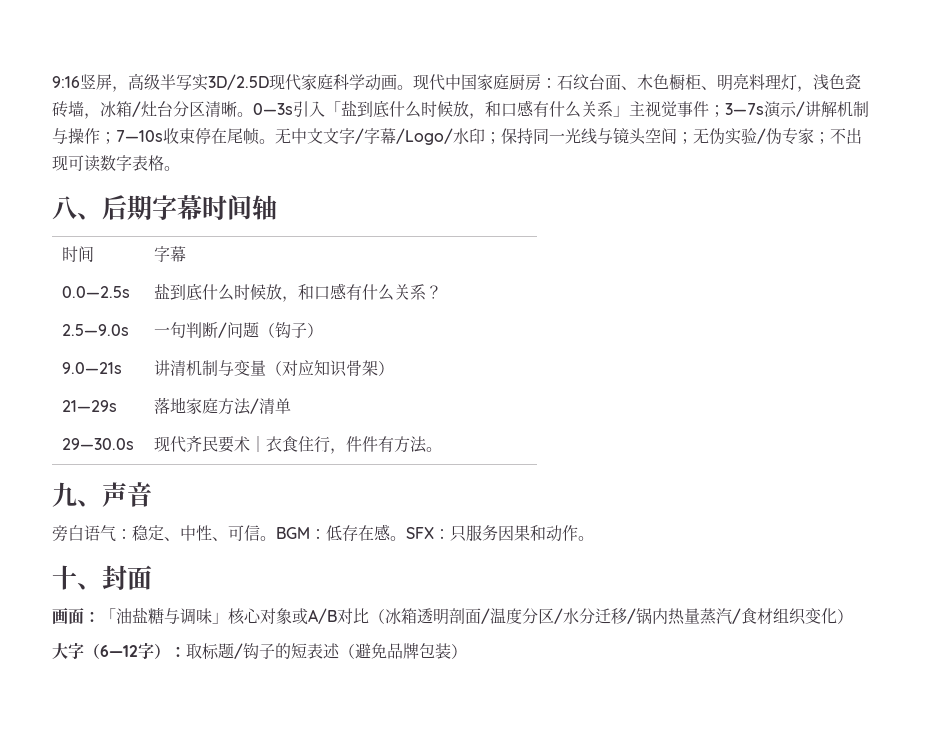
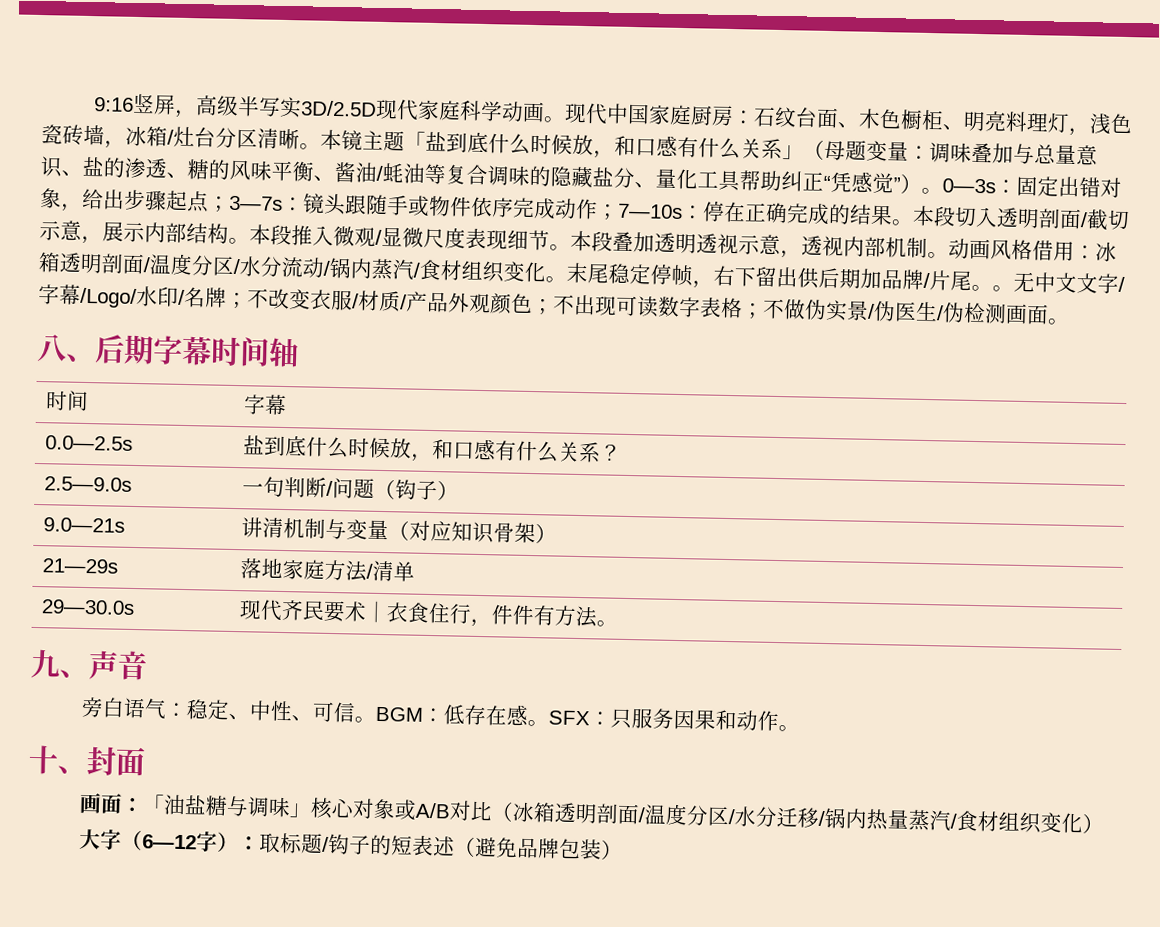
- 0—3s引入「盐到底什么时候放，和口感有什么关系」主视觉事件；3—7s演示/讲解机制与操作；7—10s收束停在尾帧。
+ 本镜主题「盐到底什么时候放，和口感有什么关系」（母题变量：调味叠加与总量意识、盐的渗透、糖的风味平衡、酱油/蚝油等复合调味的隐藏盐分、量化工具帮助纠正“凭感觉”）。0—3s：固定出错对象，给出步骤起点；3—7s：镜头跟随手或物件依序完成动作；7—10s：停在正确完成的结果。本段切入透明剖面/截切示意，展示内部结构。本段推入微观/显微尺度表现细节。本段叠加透明透视示意，透视内部机制。动画风格借用：冰箱透明剖面/温度分区/水分流动/锅内蒸汽/食材组织变化。末尾稳定停帧，右下留出供后期加品牌/片尾。。
- 无中文文字/字幕/Logo/水印；保持同一光线与镜头空间；无伪实验/伪专家；不出现可读数字表格。
+ 无中文文字/字幕/Logo/水印/名牌；不改变衣服/材质/产品外观颜色；不出现可读数字表格；不做伪实景/伪医生/伪检测画面。

